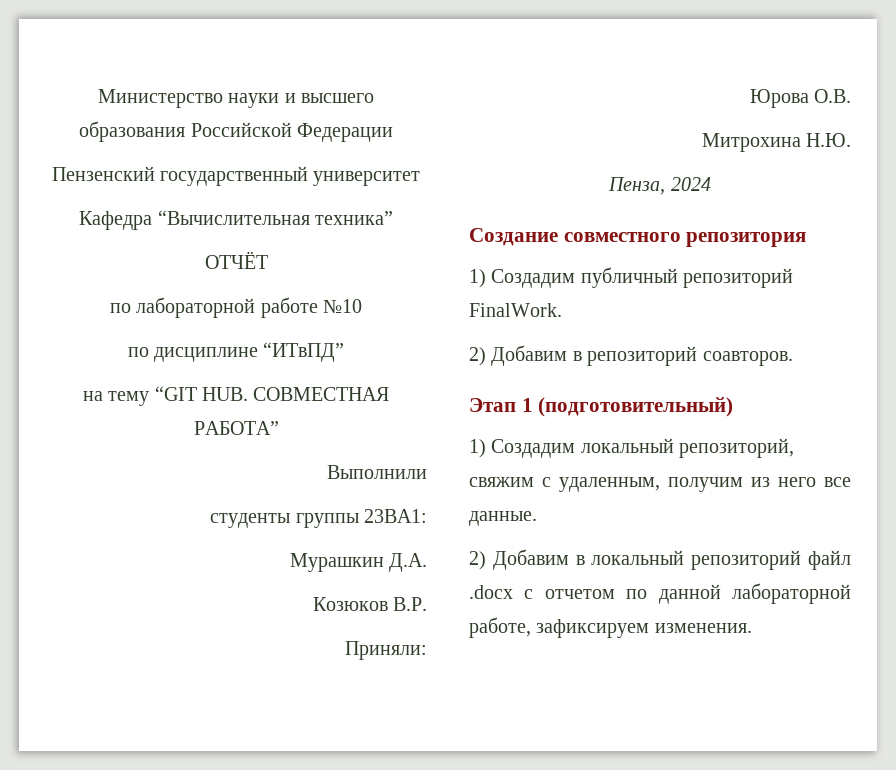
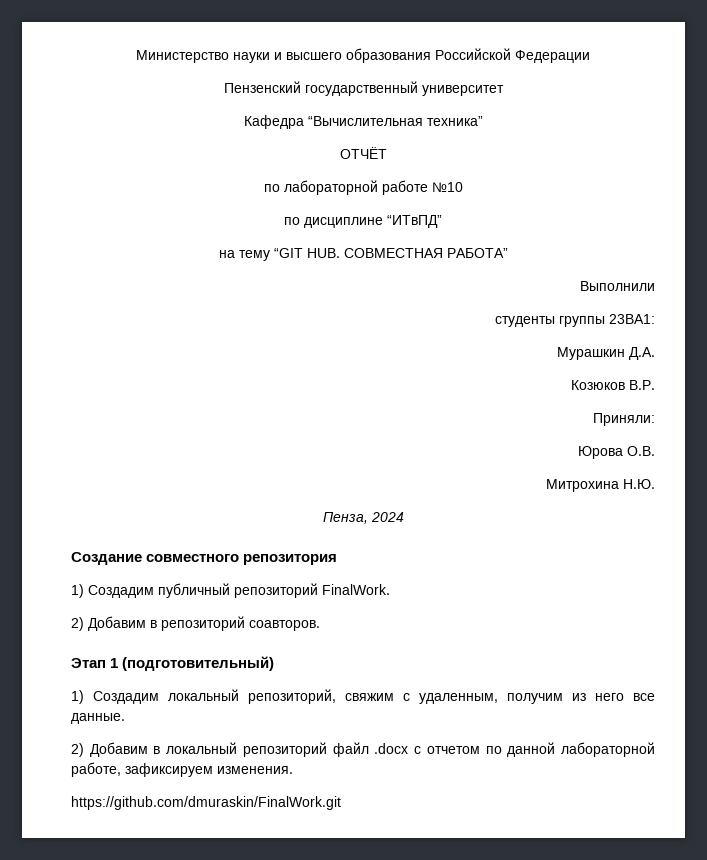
+ https://github.com/dmuraskin/FinalWork.git

